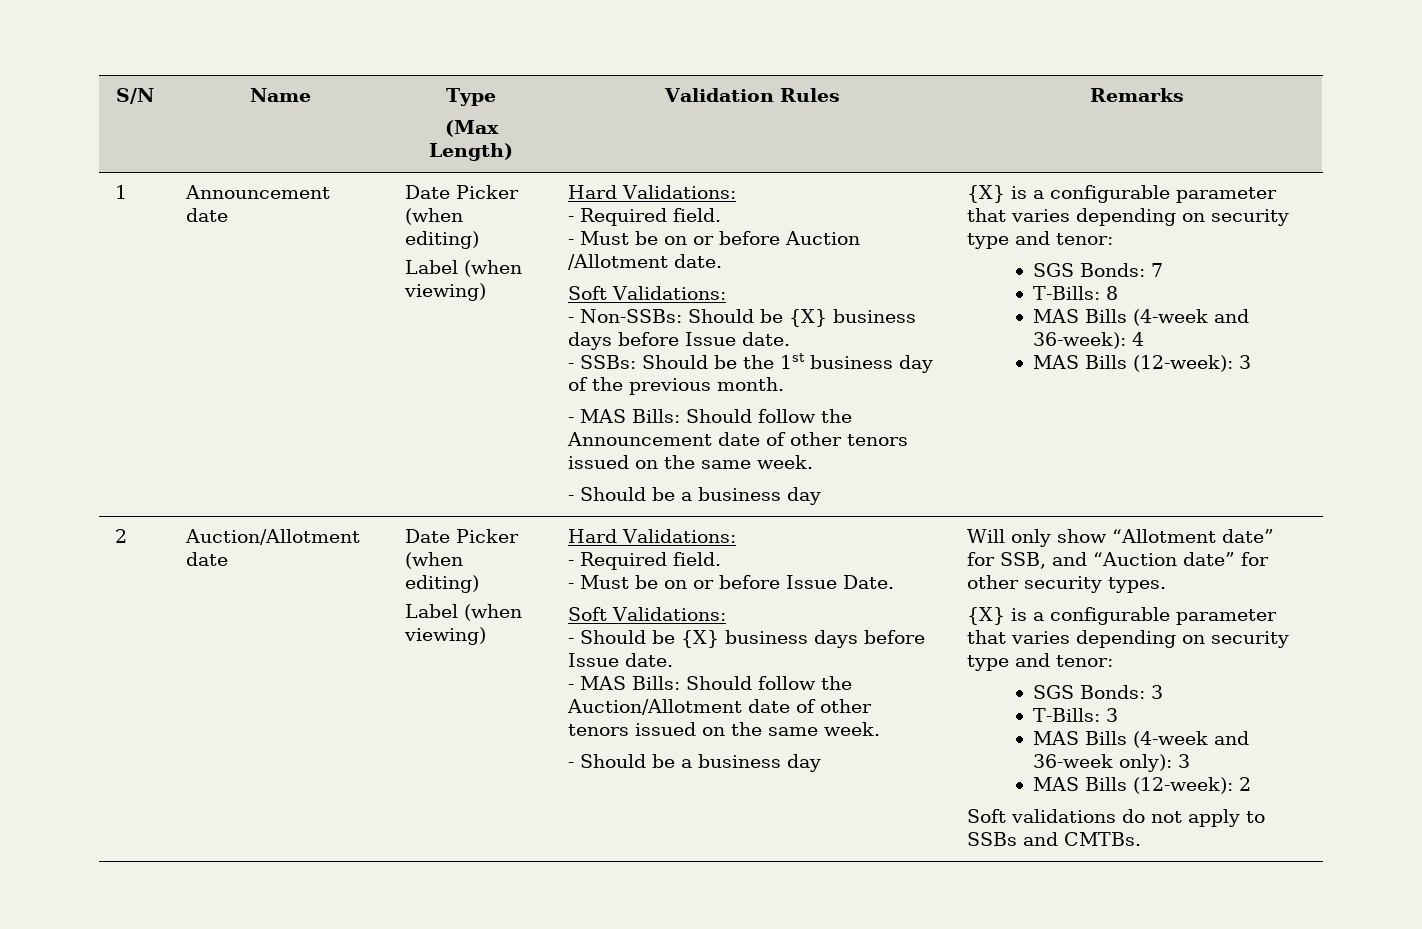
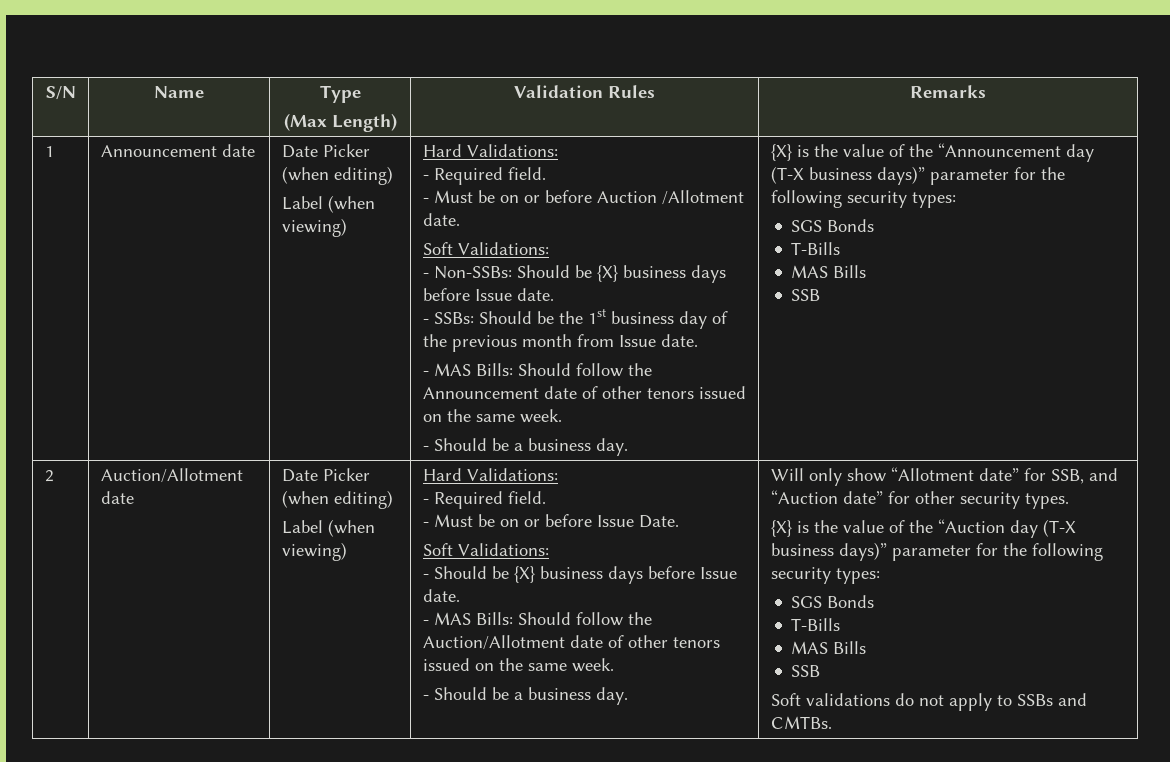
- - SSBs: Should be the 1st business day of the previous month.
+ - SSBs: Should be the 1st business day of the previous month from Issue date.
- - Should be a business day | {X} is a configurable parameter that varies depending on security type and tenor:
- SGS Bonds: 7
- T-Bills: 8
- MAS Bills (4-week and 36-week): 4
- MAS Bills (12-week): 3
+ - Should be a business day. | {X} is the value of the “Announcement day (T-X business days)” parameter for the following security types:
+ SGS Bonds
+ T-Bills
+ MAS Bills
+ SSB
  - MAS Bills: Should follow the Auction/Allotment date of other tenors issued on the same week.
- - Should be a business day
+ - Should be a business day.
  Will only show “Allotment date” for SSB, and “Auction date” for other security types.
- {X} is a configurable parameter that varies depending on security type and tenor:
- SGS Bonds: 3
- T-Bills: 3
- MAS Bills (4-week and 36-week only): 3
- MAS Bills (12-week): 2
+ {X} is the value of the “Auction day (T-X business days)” parameter for the following security types:
+ SGS Bonds
+ T-Bills
+ MAS Bills
+ SSB

